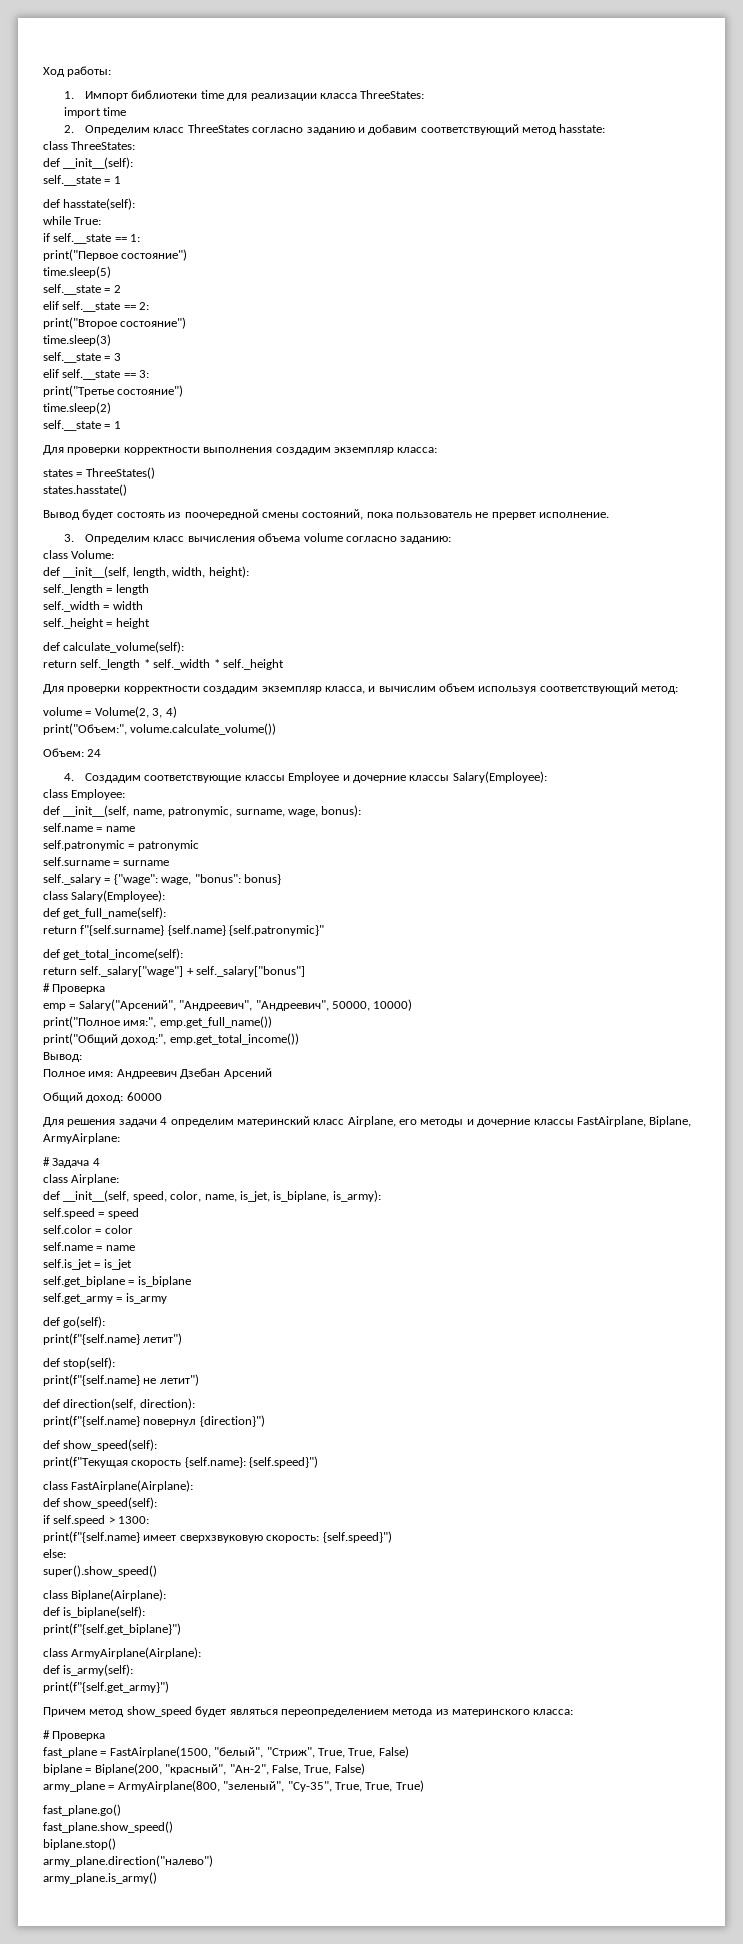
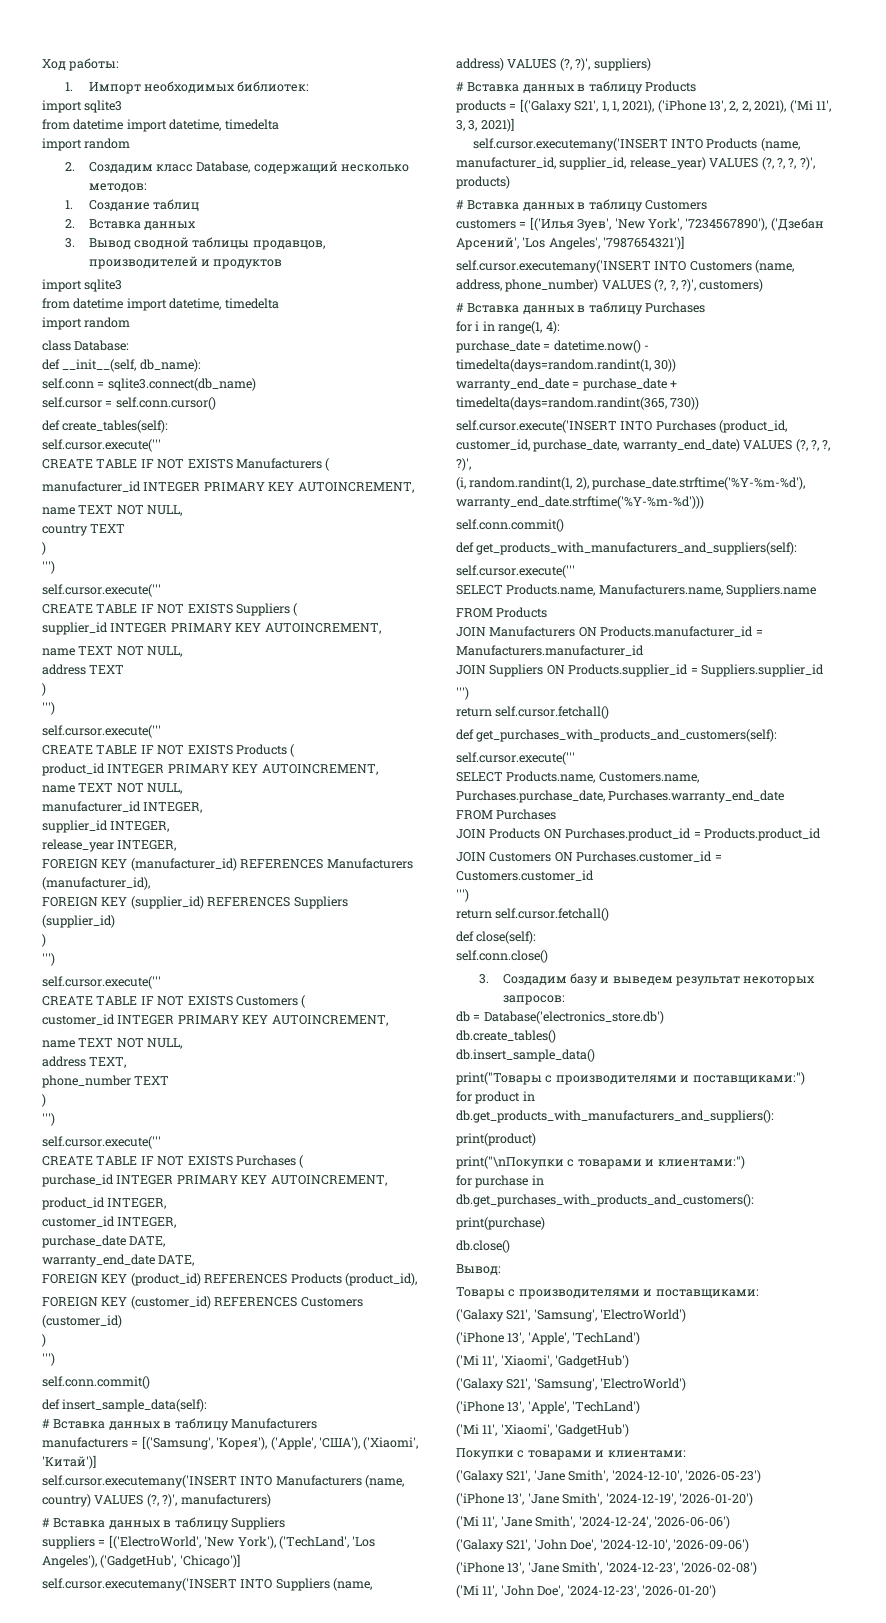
- 1. Импорт библиотеки time для реализации класса ThreeStates:
- import time
- 2. Определим класс ThreeStates согласно заданию и добавим соответствующий метод hasstate:
- class ThreeStates:
- def __init__(self):
- self.__state = 1
- def hasstate(self):
- while True:
- if self.__state == 1:
- print("Первое состояние")
- time.sleep(5)
- self.__state = 2
- elif self.__state == 2:
- print("Второе состояние")
- time.sleep(3)
- self.__state = 3
- elif self.__state == 3:
- print("Третье состояние")
- time.sleep(2)
- self.__state = 1
- Для проверки корректности выполнения создадим экземпляр класса:
- states = ThreeStates()
- states.hasstate()
- Вывод будет состоять из поочередной смены состояний, пока пользователь не прервет исполнение.
- 3. Определим класс вычисления объема volume согласно заданию:
- class Volume:
- def __init__(self, length, width, height):
- self._length = length
- self._width = width
- self._height = height
- def calculate_volume(self):
- return self._length * self._width * self._height
- Для проверки корректности создадим экземпляр класса, и вычислим объем используя соответствующий метод:
- volume = Volume(2, 3, 4)
- print("Объем:", volume.calculate_volume())
- Объем: 24
- 4. Создадим соответствующие классы Employee и дочерние классы Salary(Employee):
- class Employee:
- def __init__(self, name, patronymic, surname, wage, bonus):
- self.name = name
- self.patronymic = patronymic
- self.surname = surname
- self._salary = {"wage": wage, "bonus": bonus}
- class Salary(Employee):
- def get_full_name(self):
- return f"{self.surname} {self.name} {self.patronymic}"
- def get_total_income(self):
- return self._salary["wage"] + self._salary["bonus"]
- # Проверка
- emp = Salary("Арсений", "Андреевич", "Андреевич", 50000, 10000)
- print("Полное имя:", emp.get_full_name())
- print("Общий доход:", emp.get_total_income())
+ 1. Импорт необходимых библиотек:
+ import sqlite3
+ from datetime import datetime, timedelta
+ import random
+ 2. Создадим класс Database, содержащий несколько методов:
+ 1. Создание таблиц
+ 2. Вставка данных
+ 3. Вывод сводной таблицы продавцов, производителей и продуктов
+ import sqlite3
+ from datetime import datetime, timedelta
+ import random
+ class Database:
+ def __init__(self, db_name):
+ self.conn = sqlite3.connect(db_name)
+ self.cursor = self.conn.cursor()
+ def create_tables(self):
+ self.cursor.execute('''
+ CREATE TABLE IF NOT EXISTS Manufacturers (
+ manufacturer_id INTEGER PRIMARY KEY AUTOINCREMENT,
+ name TEXT NOT NULL,
+ country TEXT
+ )
+ ''')
+ self.cursor.execute('''
+ CREATE TABLE IF NOT EXISTS Suppliers (
+ supplier_id INTEGER PRIMARY KEY AUTOINCREMENT,
+ name TEXT NOT NULL,
+ address TEXT
+ )
+ ''')
+ self.cursor.execute('''
+ CREATE TABLE IF NOT EXISTS Products (
+ product_id INTEGER PRIMARY KEY AUTOINCREMENT,
+ name TEXT NOT NULL,
+ manufacturer_id INTEGER,
+ supplier_id INTEGER,
+ release_year INTEGER,
+ FOREIGN KEY (manufacturer_id) REFERENCES Manufacturers (manufacturer_id),
+ FOREIGN KEY (supplier_id) REFERENCES Suppliers (supplier_id)
+ )
+ ''')
+ self.cursor.execute('''
+ CREATE TABLE IF NOT EXISTS Customers (
+ customer_id INTEGER PRIMARY KEY AUTOINCREMENT,
+ name TEXT NOT NULL,
+ address TEXT,
+ phone_number TEXT
+ )
+ ''')
+ self.cursor.execute('''
+ CREATE TABLE IF NOT EXISTS Purchases (
+ purchase_id INTEGER PRIMARY KEY AUTOINCREMENT,
+ product_id INTEGER,
+ customer_id INTEGER,
+ purchase_date DATE,
+ warranty_end_date DATE,
+ FOREIGN KEY (product_id) REFERENCES Products (product_id),
+ FOREIGN KEY (customer_id) REFERENCES Customers (customer_id)
+ )
+ ''')
+ self.conn.commit()
+ def insert_sample_data(self):
+ # Вставка данных в таблицу Manufacturers
+ manufacturers = [('Samsung', 'Корея'), ('Apple', 'США'), ('Xiaomi', 'Китай')]
+ self.cursor.executemany('INSERT INTO Manufacturers (name, country) VALUES (?, ?)', manufacturers)
+ # Вставка данных в таблицу Suppliers
+ suppliers = [('ElectroWorld', 'New York'), ('TechLand', 'Los Angeles'), ('GadgetHub', 'Chicago')]
+ self.cursor.executemany('INSERT INTO Suppliers (name, address) VALUES (?, ?)', suppliers)
+ # Вставка данных в таблицу Products
+ products = [('Galaxy S21', 1, 1, 2021), ('iPhone 13', 2, 2, 2021), ('Mi 11', 3, 3, 2021)]
+ self.cursor.executemany('INSERT INTO Products (name, manufacturer_id, supplier_id, release_year) VALUES (?, ?, ?, ?)', products)
+ # Вставка данных в таблицу Customers
+ customers = [('Илья Зуев', 'New York', '7234567890'), ('Дзебан Арсений', 'Los Angeles', '7987654321')]
+ self.cursor.executemany('INSERT INTO Customers (name, address, phone_number) VALUES (?, ?, ?)', customers)
+ # Вставка данных в таблицу Purchases
+ for i in range(1, 4):
+ purchase_date = datetime.now() - timedelta(days=random.randint(1, 30))
+ warranty_end_date = purchase_date + timedelta(days=random.randint(365, 730))
+ self.cursor.execute('INSERT INTO Purchases (product_id, customer_id, purchase_date, warranty_end_date) VALUES (?, ?, ?, ?)',
+ (i, random.randint(1, 2), purchase_date.strftime('%Y-%m-%d'), warranty_end_date.strftime('%Y-%m-%d')))
+ self.conn.commit()
+ def get_products_with_manufacturers_and_suppliers(self):
+ self.cursor.execute('''
+ SELECT Products.name, Manufacturers.name, Suppliers.name
+ FROM Products
+ JOIN Manufacturers ON Products.manufacturer_id = Manufacturers.manufacturer_id
+ JOIN Suppliers ON Products.supplier_id = Suppliers.supplier_id
+ ''')
+ return self.cursor.fetchall()
+ def get_purchases_with_products_and_customers(self):
+ self.cursor.execute('''
+ SELECT Products.name, Customers.name, Purchases.purchase_date, Purchases.warranty_end_date
+ FROM Purchases
+ JOIN Products ON Purchases.product_id = Products.product_id
+ JOIN Customers ON Purchases.customer_id = Customers.customer_id
+ ''')
+ return self.cursor.fetchall()
+ def close(self):
+ self.conn.close()
+ 3. Создадим базу и выведем результат некоторых запросов:
+ db = Database('electronics_store.db')
+ db.create_tables()
+ db.insert_sample_data()
+ print("Товары с производителями и поставщиками:")
+ for product in db.get_products_with_manufacturers_and_suppliers():
+ print(product)
+ print("\nПокупки с товарами и клиентами:")
+ for purchase in db.get_purchases_with_products_and_customers():
+ print(purchase)
+ db.close()
  Вывод:
- Полное имя: Андреевич Дзебан Арсений
- Общий доход: 60000
- Для решения задачи 4 определим материнский класс Airplane, его методы и дочерние классы FastAirplane, Biplane, ArmyAirplane:
- # Задача 4
- class Airplane:
- def __init__(self, speed, color, name, is_jet, is_biplane, is_army):
- self.speed = speed
- self.color = color
- self.name = name
- self.is_jet = is_jet
- self.get_biplane = is_biplane
- self.get_army = is_army
- def go(self):
- print(f"{self.name} летит")
- def stop(self):
- print(f"{self.name} не летит")
- def direction(self, direction):
- print(f"{self.name} повернул {direction}")
- def show_speed(self):
- print(f"Текущая скорость {self.name}: {self.speed}")
- class FastAirplane(Airplane):
- def show_speed(self):
- if self.speed > 1300:
- print(f"{self.name} имеет сверхзвуковую скорость: {self.speed}")
- else:
- super().show_speed()
- class Biplane(Airplane):
- def is_biplane(self):
- print(f"{self.get_biplane}")
- class ArmyAirplane(Airplane):
- def is_army(self):
- print(f"{self.get_army}")
- Причем метод show_speed будет являться переопределением метода из материнского класса:
- # Проверка
- fast_plane = FastAirplane(1500, "белый", "Стриж", True, True, False)
- biplane = Biplane(200, "красный", "Ан-2", False, True, False)
- army_plane = ArmyAirplane(800, "зеленый", "Су-35", True, True, True)
- fast_plane.go()
- fast_plane.show_speed()
- biplane.stop()
- army_plane.direction("налево")
- army_plane.is_army()
+ Товары с производителями и поставщиками:
+ ('Galaxy S21', 'Samsung', 'ElectroWorld')
+ ('iPhone 13', 'Apple', 'TechLand')
+ ('Mi 11', 'Xiaomi', 'GadgetHub')
+ ('Galaxy S21', 'Samsung', 'ElectroWorld')
+ ('iPhone 13', 'Apple', 'TechLand')
+ ('Mi 11', 'Xiaomi', 'GadgetHub')
+ Покупки с товарами и клиентами:
+ ('Galaxy S21', 'Jane Smith', '2024-12-10', '2026-05-23')
+ ('iPhone 13', 'Jane Smith', '2024-12-19', '2026-01-20')
+ ('Mi 11', 'Jane Smith', '2024-12-24', '2026-06-06')
+ ('Galaxy S21', 'John Doe', '2024-12-10', '2026-09-06')
+ ('iPhone 13', 'Jane Smith', '2024-12-23', '2026-02-08')
+ ('Mi 11', 'John Doe', '2024-12-23', '2026-01-20')

